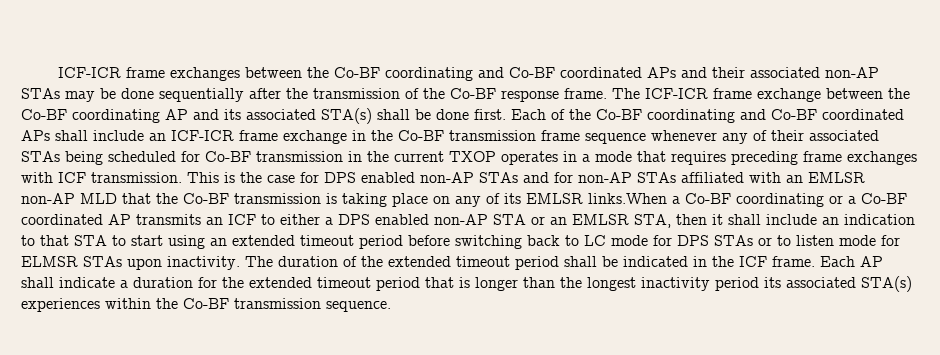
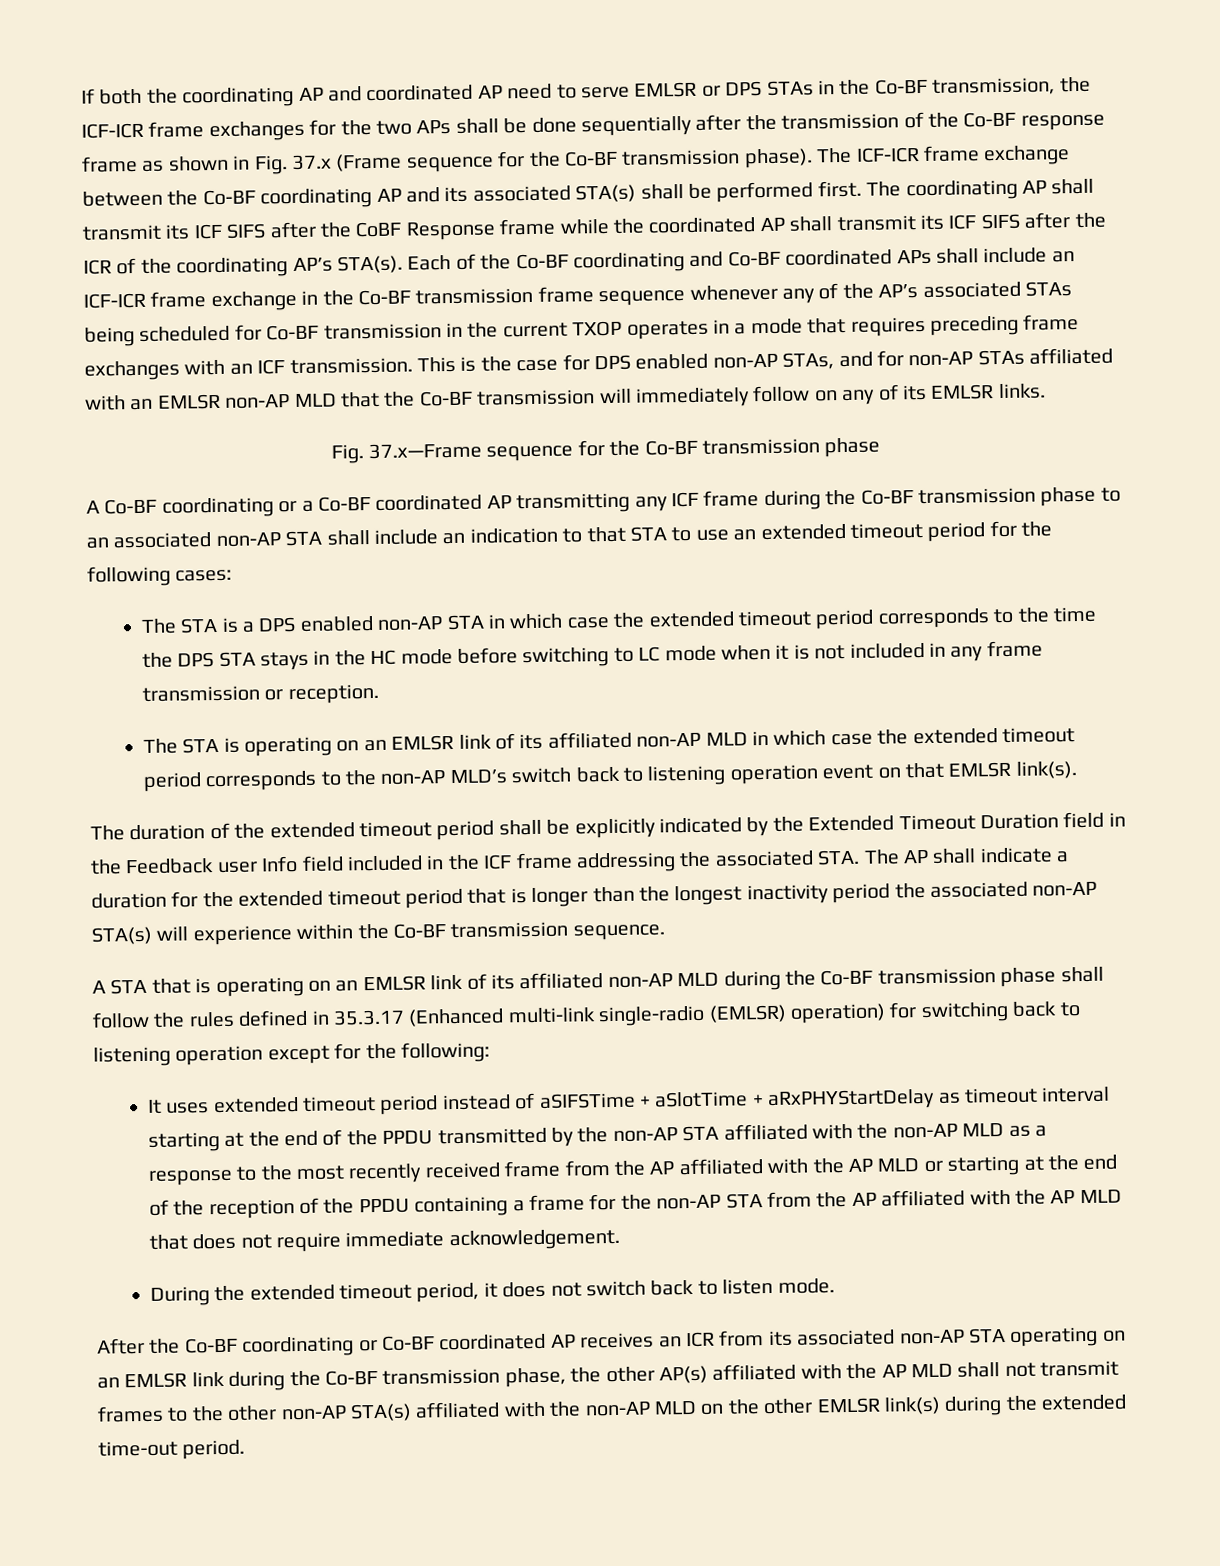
- ICF-ICR frame exchanges between the Co-BF coordinating and Co-BF coordinated APs and their associated non-AP STAs may be done sequentially after the transmission of the Co-BF response frame.
+ If both the coordinating AP and coordinated AP need to serve EMLSR or DPS STAs in the Co-BF transmission, the ICF-ICR frame exchanges for the two APs shall be done sequentially after the transmission of the Co-BF response frame as shown in Fig. 37.x (Frame sequence for the Co-BF transmission phase).
- The ICF-ICR frame exchange between the Co-BF coordinating AP and its associated STA(s) shall be done first.
+ The ICF-ICR frame exchange between the Co-BF coordinating AP and its associated STA(s) shall be performed first. The coordinating AP shall transmit its ICF SIFS after the CoBF Response frame while the coordinated AP shall transmit its ICF SIFS after the ICR of the coordinating AP’s STA(s).
- Each of the Co-BF coordinating and Co-BF coordinated APs shall include an ICF-ICR frame exchange in the Co-BF transmission frame sequence whenever any of their associated STAs being scheduled for Co-BF transmission in the current TXOP operates in a mode that requires preceding frame exchanges with ICF transmission.
+ Each of the Co-BF coordinating and Co-BF coordinated APs shall include an ICF-ICR frame exchange in the Co-BF transmission frame sequence whenever any of the AP’s associated STAs being scheduled for Co-BF transmission in the current TXOP operates in a mode that requires preceding frame exchanges with an ICF transmission.
- This is the case for DPS enabled non-AP STAs and for non-AP STAs affiliated with an EMLSR non-AP MLD that the Co-BF transmission is taking place on any of its EMLSR links.When a Co-BF coordinating or a Co-BF coordinated AP transmits an ICF to either a DPS enabled non-AP STA or an EMLSR STA, then it shall include an indication to that STA to start using an extended timeout period before switching back to LC mode for DPS STAs or to listen mode for ELMSR STAs upon inactivity. The duration of the extended timeout period shall be indicated in the ICF frame. Each AP shall indicate a duration for the extended timeout period that is longer than the longest inactivity period its associated STA(s) experiences within the Co-BF transmission sequence.
+ This is the case for DPS enabled non-AP STAs, and for non-AP STAs affiliated with an EMLSR non-AP MLD that the Co-BF transmission will immediately follow on any of its EMLSR links.
+ Fig. 37.x—Frame sequence for the Co-BF transmission phase
+ A Co-BF coordinating or a Co-BF coordinated AP transmitting any ICF frame during the Co-BF transmission phase to an associated non-AP STA shall include an indication to that STA to use an extended timeout period for the following cases:
+ The STA is a DPS enabled non-AP STA in which case the extended timeout period corresponds to the time the DPS STA stays in the HC mode before switching to LC mode when it is not included in any frame transmission or reception.
+ The STA is operating on an EMLSR link of its affiliated non-AP MLD in which case the extended timeout period corresponds to the non-AP MLD’s switch back to listening operation event on that EMLSR link(s).
+ The duration of the extended timeout period shall be explicitly indicated by the Extended Timeout Duration field in the Feedback user Info field included in the ICF frame addressing the associated STA. The AP shall indicate a duration for the extended timeout period that is longer than the longest inactivity period the associated non-AP STA(s) will experience within the Co-BF transmission sequence.
+ A STA that is operating on an EMLSR link of its affiliated non-AP MLD during the Co-BF transmission phase shall follow the rules defined in 35.3.17 (Enhanced multi-link single-radio (EMLSR) operation) for switching back to listening operation except for the following:
+ It uses extended timeout period instead of aSIFSTime + aSlotTime + aRxPHYStartDelay as timeout interval starting at the end of the PPDU transmitted by the non-AP STA affiliated with the non-AP MLD as a response to the most recently received frame from the AP affiliated with the AP MLD or starting at the end of the reception of the PPDU containing a frame for the non-AP STA from the AP affiliated with the AP MLD that does not require immediate acknowledgement.
+ During the extended timeout period, it does not switch back to listen mode.
+ After the Co-BF coordinating or Co-BF coordinated AP receives an ICR from its associated non-AP STA operating on an EMLSR link during the Co-BF transmission phase, the other AP(s) affiliated with the AP MLD shall not transmit frames to the other non-AP STA(s) affiliated with the non-AP MLD on the other EMLSR link(s) during the extended time-out period.

